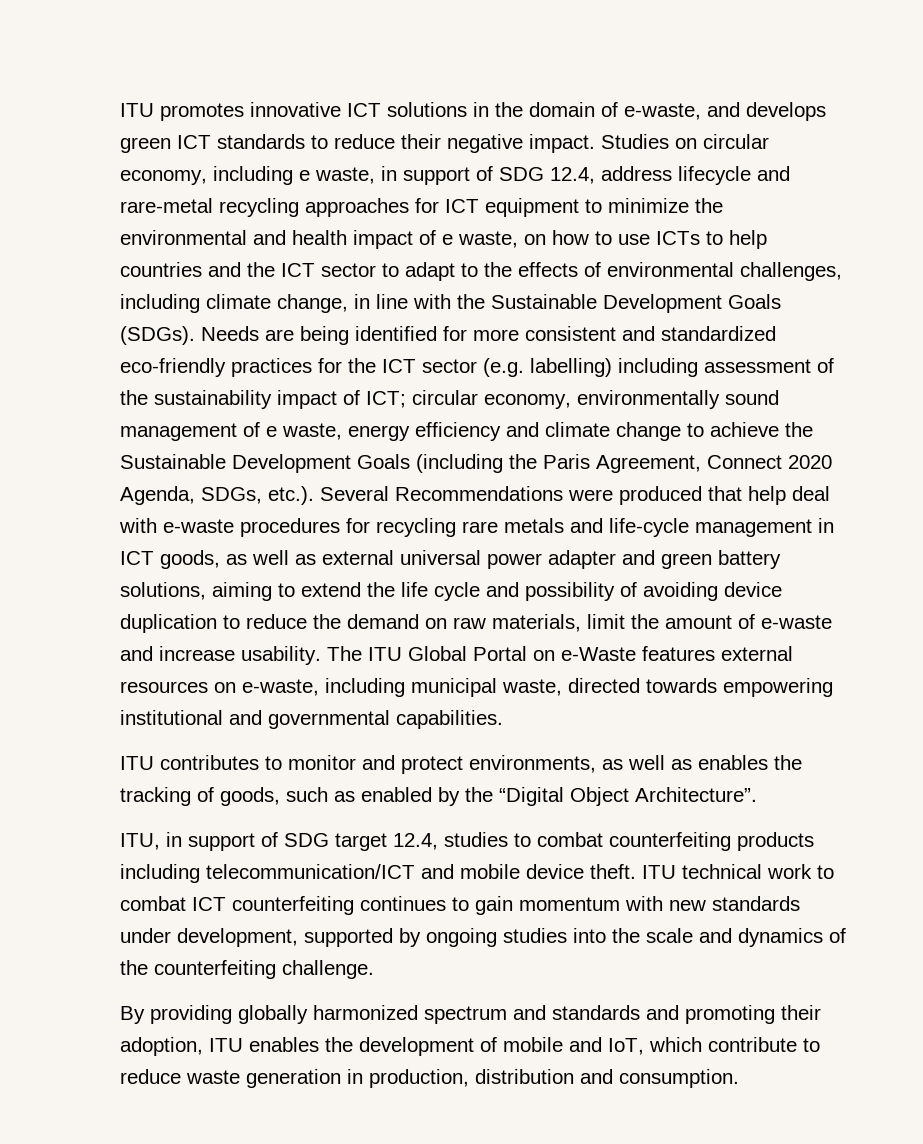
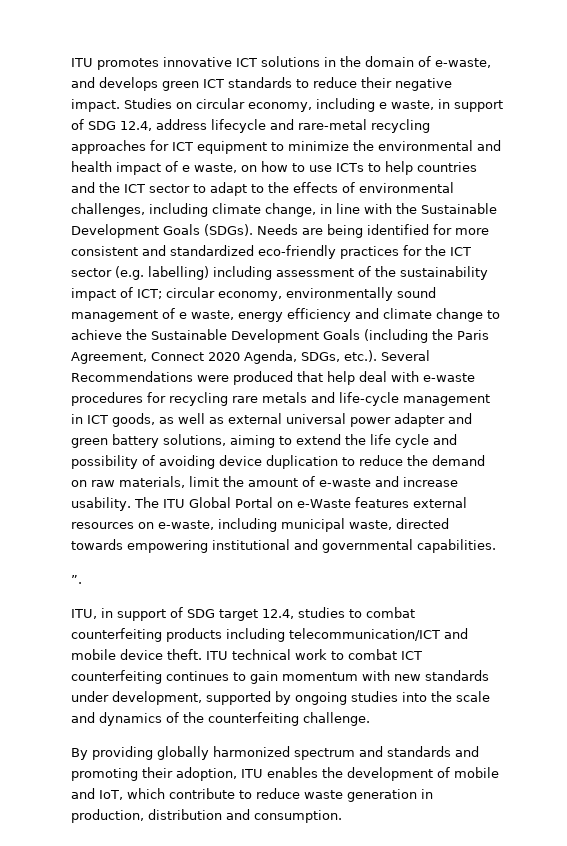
- ITU contributes to monitor and protect environments, as well as enables the tracking of goods, such as enabled by the “Digital Object Architecture”.
+ ”.

